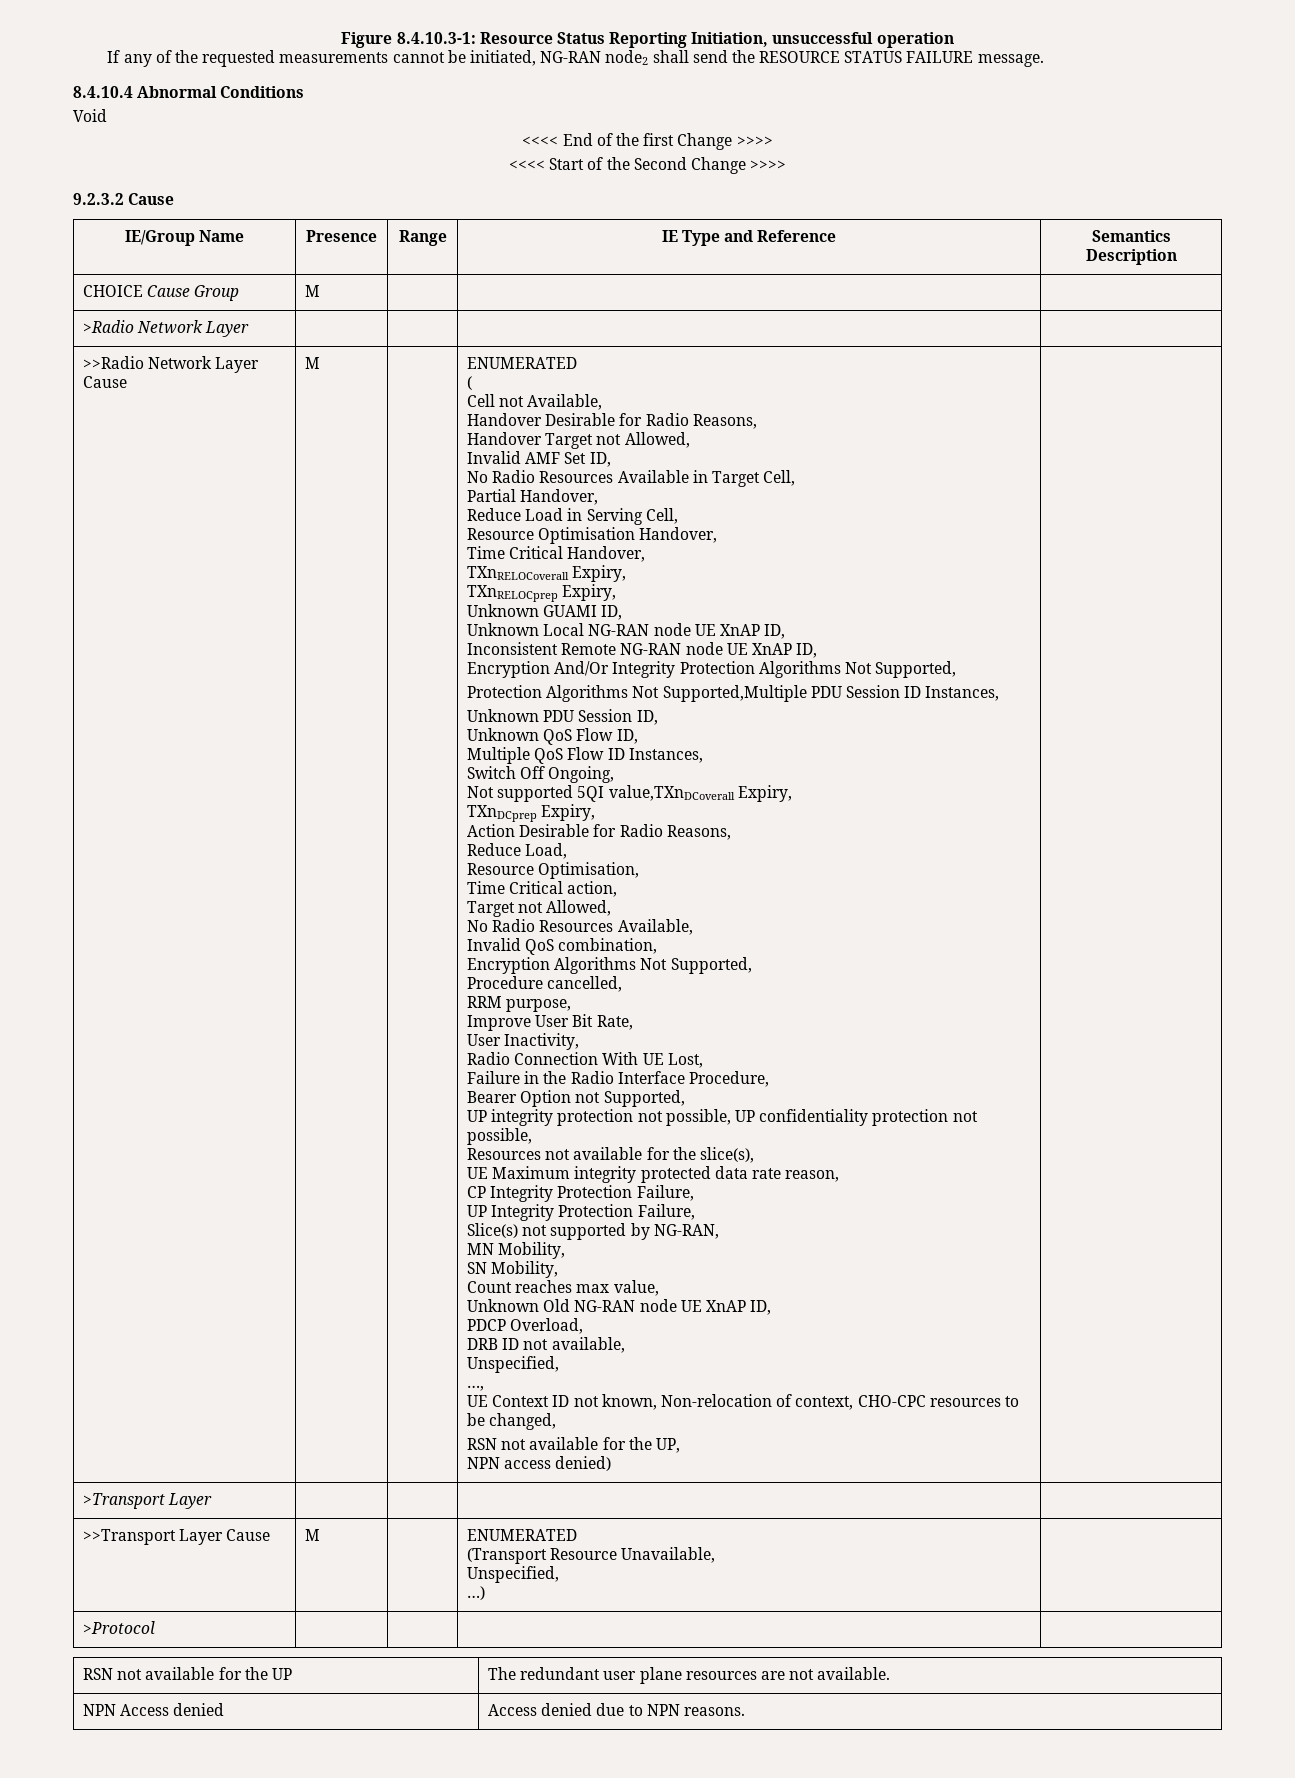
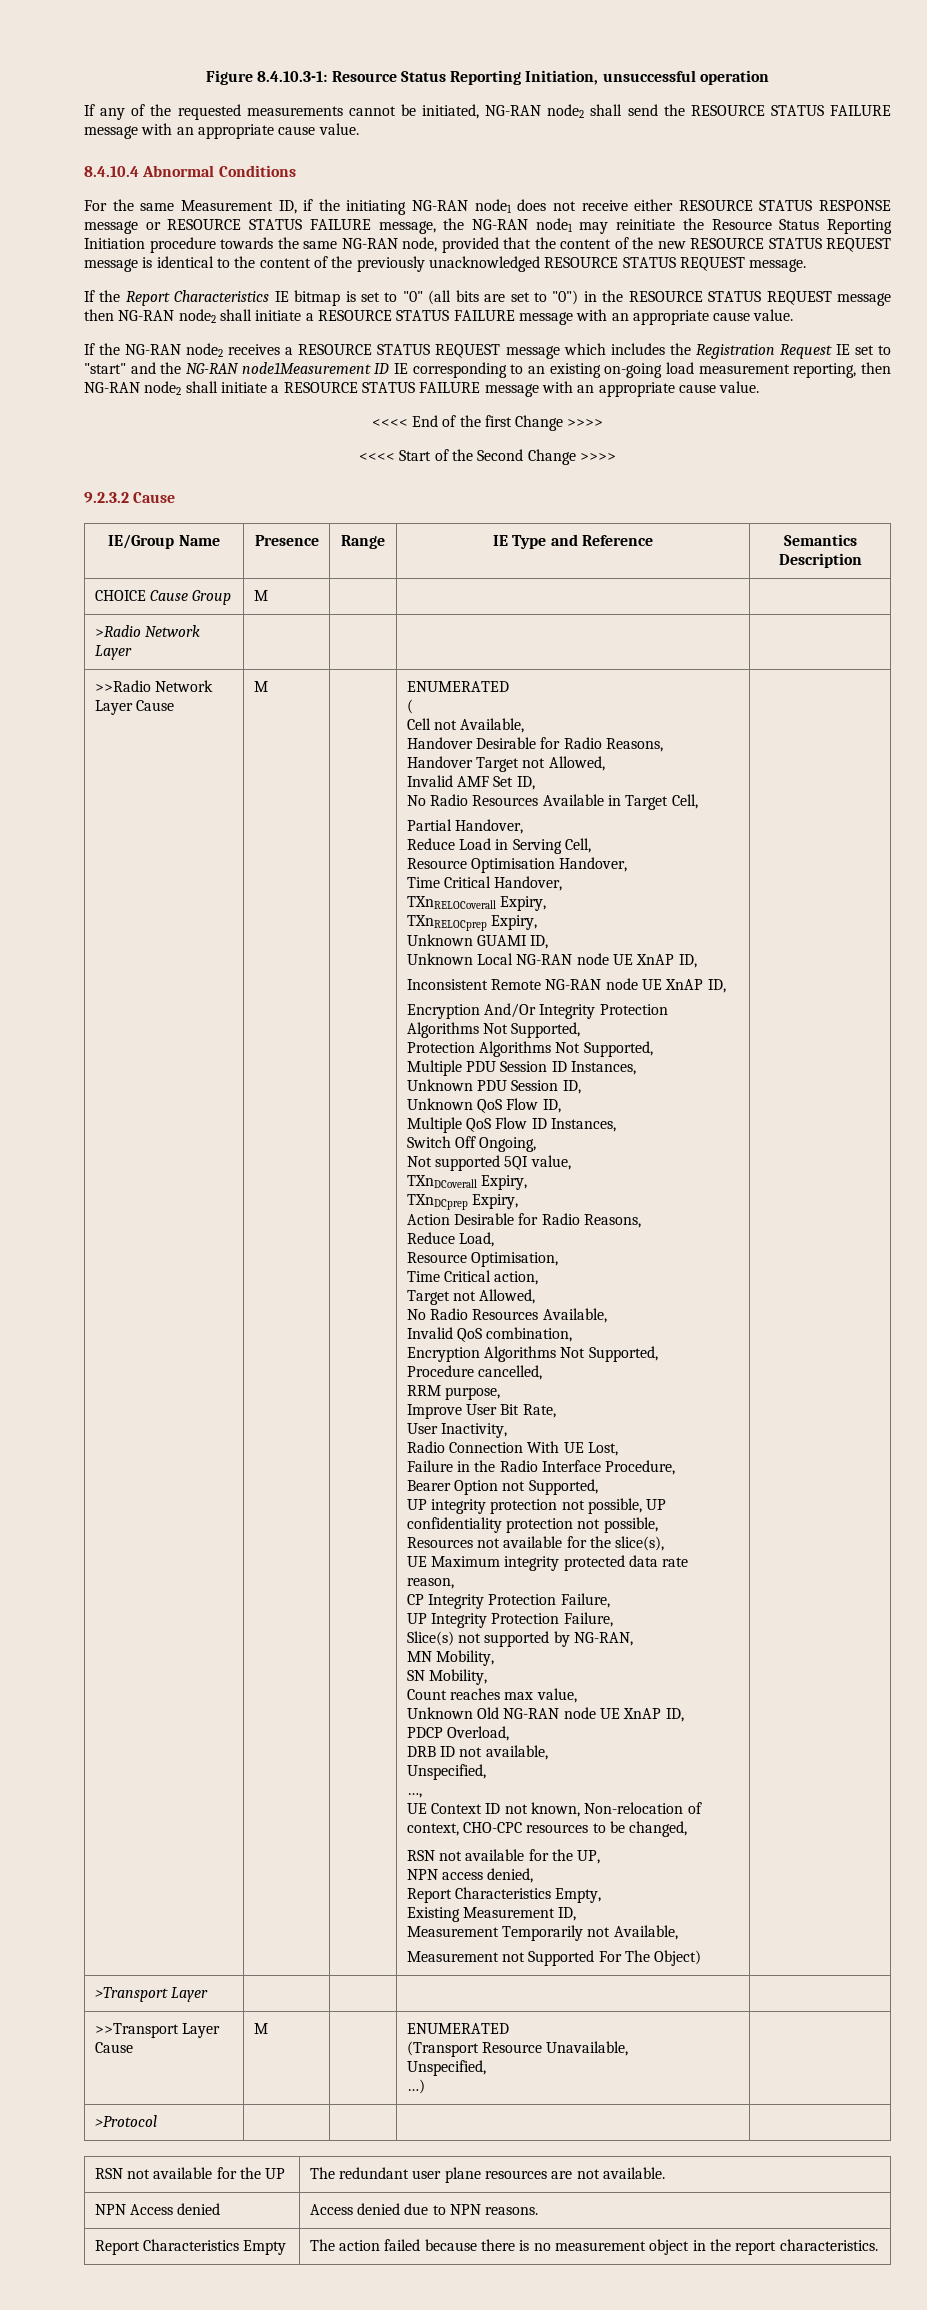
- If any of the requested measurements cannot be initiated, NG-RAN node2 shall send the RESOURCE STATUS FAILURE message.
+ If any of the requested measurements cannot be initiated, NG-RAN node2 shall send the RESOURCE STATUS FAILURE message with an appropriate cause value.
  8.4.10.4 Abnormal Conditions
- Void
+ For the same Measurement ID, if the initiating NG-RAN node1 does not receive either RESOURCE STATUS RESPONSE message or RESOURCE STATUS FAILURE message, the NG-RAN node1 may reinitiate the Resource Status Reporting Initiation procedure towards the same NG-RAN node, provided that the content of the new RESOURCE STATUS REQUEST message is identical to the content of the previously unacknowledged RESOURCE STATUS REQUEST message.
+ If the Report Characteristics IE bitmap is set to "0" (all bits are set to "0") in the RESOURCE STATUS REQUEST message then NG-RAN node2 shall initiate a RESOURCE STATUS FAILURE message with an appropriate cause value.
+ If the NG-RAN node2 receives a RESOURCE STATUS REQUEST message which includes the Registration Request IE set to "start" and the NG-RAN node1Measurement ID IE corresponding to an existing on-going load measurement reporting, then NG-RAN node2 shall initiate a RESOURCE STATUS FAILURE message with an appropriate cause value.
  Encryption And/Or Integrity Protection Algorithms Not Supported,
- Protection Algorithms Not Supported,Multiple PDU Session ID Instances,
+ Protection Algorithms Not Supported,
+ Multiple PDU Session ID Instances,
- Not supported 5QI value,TXnDCoverall Expiry,
+ Not supported 5QI value,
+ TXnDCoverall Expiry,
- NPN access denied)
+ NPN access denied,
+ Report Characteristics Empty,
+ Existing Measurement ID,
+ Measurement Temporarily not Available,
+ Measurement not Supported For The Object)
+ Report Characteristics Empty | The action failed because there is no measurement object in the report characteristics.

